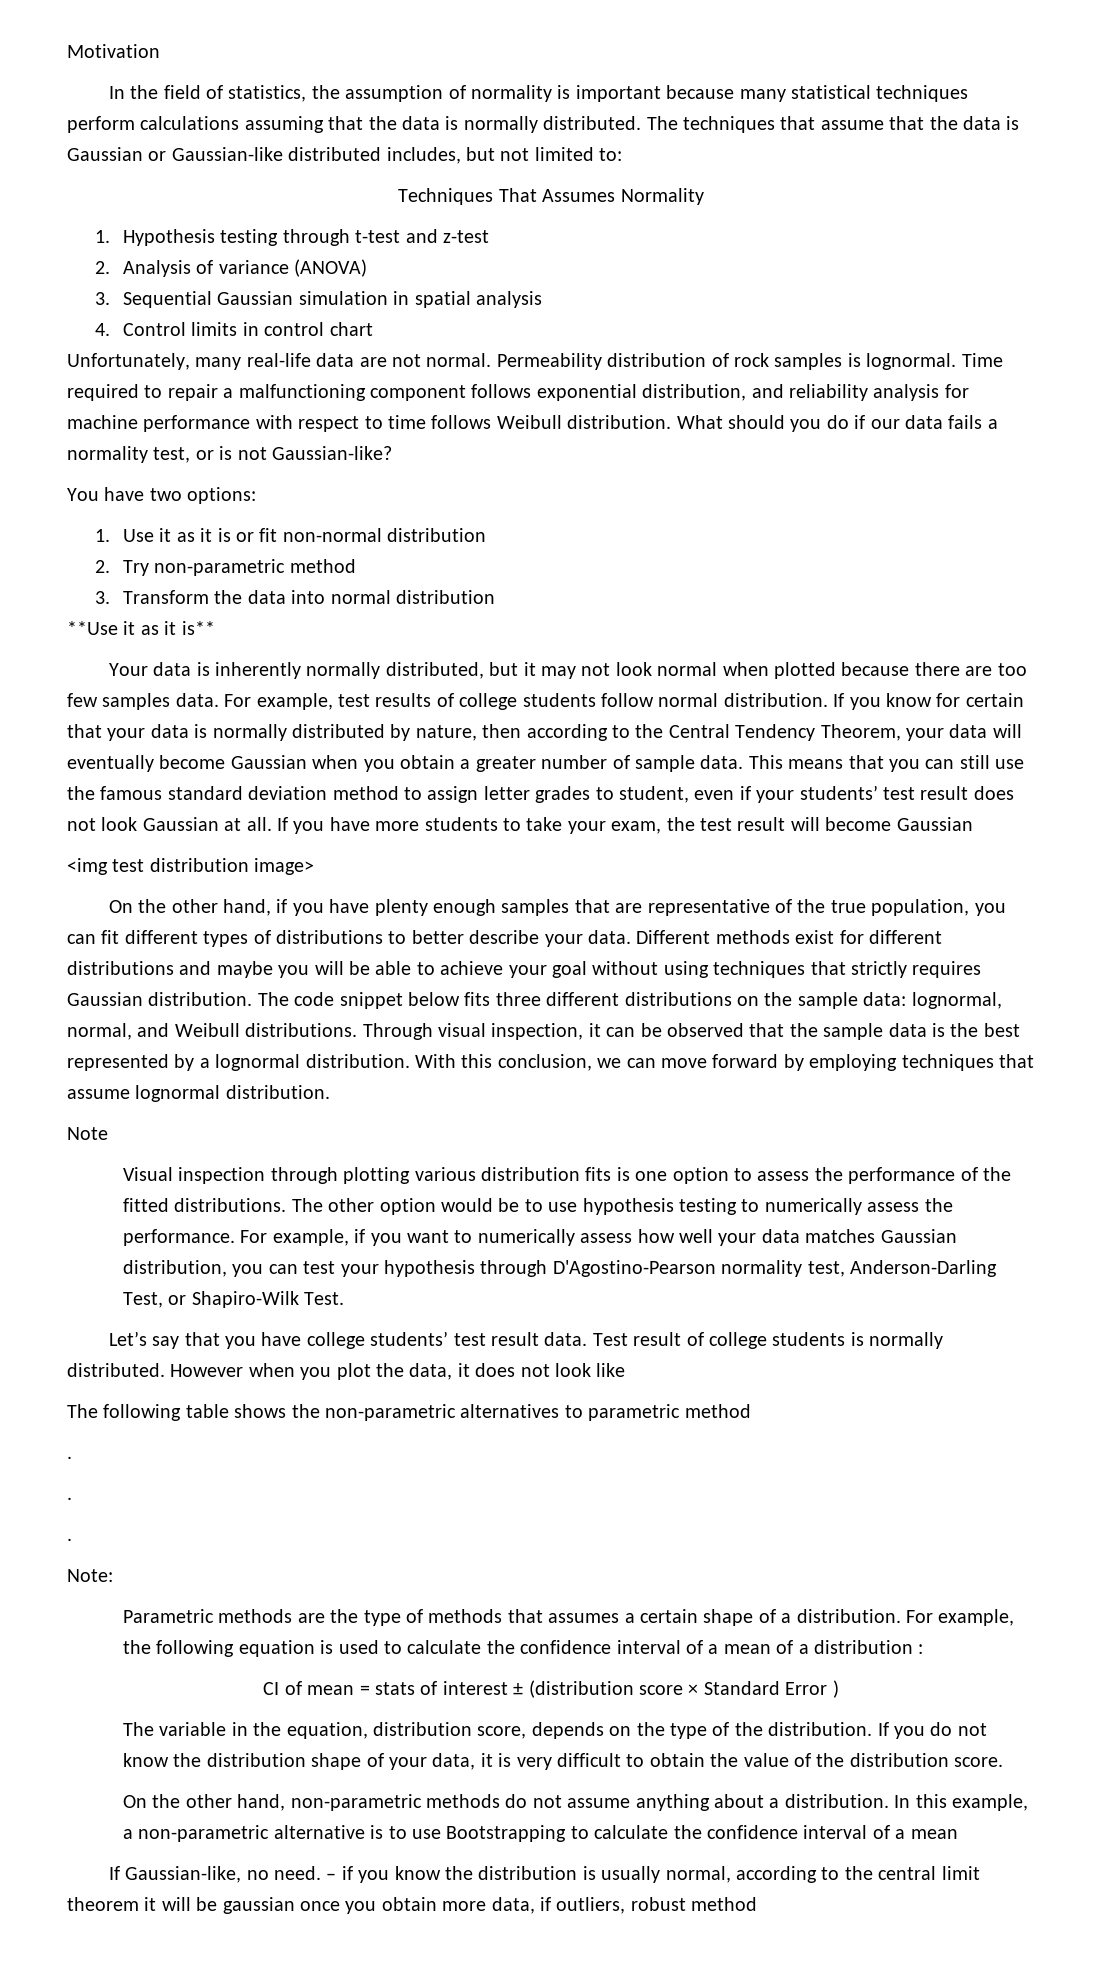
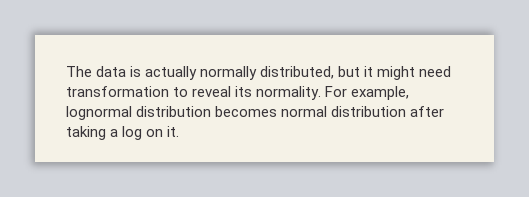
- Motivation
- In the field of statistics, the assumption of normality is important because many statistical techniques perform calculations assuming that the data is normally distributed. The techniques that assume that the data is Gaussian or Gaussian-like distributed includes, but not limited to:
- Techniques That Assumes Normality
- 1. Hypothesis testing through t-test and z-test
- 2. Analysis of variance (ANOVA)
- 3. Sequential Gaussian simulation in spatial analysis
- 4. Control limits in control chart
- Unfortunately, many real-life data are not normal. Permeability distribution of rock samples is lognormal. Time required to repair a malfunctioning component follows exponential distribution, and reliability analysis for machine performance with respect to time follows Weibull distribution. What should you do if our data fails a normality test, or is not Gaussian-like?
- You have two options:
- 1. Use it as it is or fit non-normal distribution
- 2. Try non-parametric method
- 3. Transform the data into normal distribution
- **Use it as it is**
- Your data is inherently normally distributed, but it may not look normal when plotted because there are too few samples data. For example, test results of college students follow normal distribution. If you know for certain that your data is normally distributed by nature, then according to the Central Tendency Theorem, your data will eventually become Gaussian when you obtain a greater number of sample data. This means that you can still use the famous standard deviation method to assign letter grades to student, even if your students’ test result does not look Gaussian at all. If you have more students to take your exam, the test result will become Gaussian
- <img test distribution image>
- On the other hand, if you have plenty enough samples that are representative of the true population, you can fit different types of distributions to better describe your data. Different methods exist for different distributions and maybe you will be able to achieve your goal without using techniques that strictly requires Gaussian distribution. The code snippet below fits three different distributions on the sample data: lognormal, normal, and Weibull distributions. Through visual inspection, it can be observed that the sample data is the best represented by a lognormal distribution. With this conclusion, we can move forward by employing techniques that assume lognormal distribution.
- Note
- Visual inspection through plotting various distribution fits is one option to assess the performance of the fitted distributions. The other option would be to use hypothesis testing to numerically assess the performance. For example, if you want to numerically assess how well your data matches Gaussian distribution, you can test your hypothesis through D'Agostino-Pearson normality test, Anderson-Darling Test, or Shapiro-Wilk Test.
- Let’s say that you have college students’ test result data. Test result of college students is normally distributed. However when you plot the data, it does not look like
- The following table shows the non-parametric alternatives to parametric method
- .
- .
- .
- Note:
- Parametric methods are the type of methods that assumes a certain shape of a distribution. For example, the following equation is used to calculate the confidence interval of a mean of a distribution :
- CI of mean = stats of interest ± (distribution score × Standard Error )
- The variable in the equation, distribution score, depends on the type of the distribution. If you do not know the distribution shape of your data, it is very difficult to obtain the value of the distribution score.
- On the other hand, non-parametric methods do not assume anything about a distribution. In this example, a non-parametric alternative is to use Bootstrapping to calculate the confidence interval of a mean
- If Gaussian-like, no need. – if you know the distribution is usually normal, according to the central limit theorem it will be gaussian once you obtain more data, if outliers, robust method
+ The data is actually normally distributed, but it might need transformation to reveal its normality. For example, lognormal distribution becomes normal distribution after taking a log on it.

